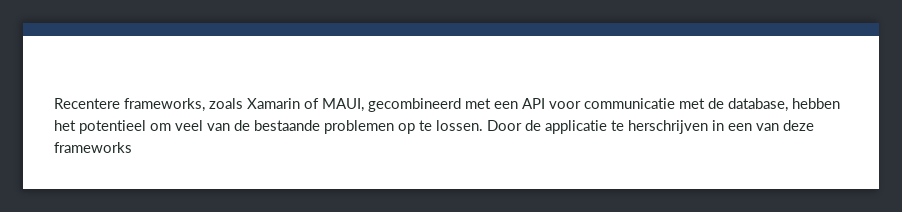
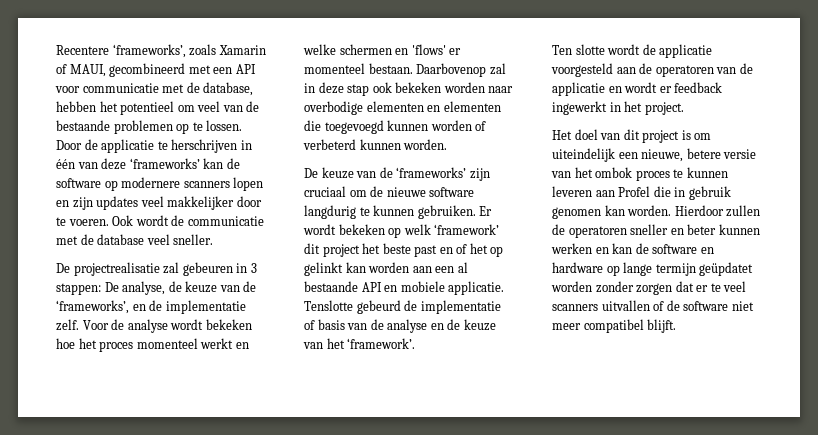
- Recentere frameworks, zoals Xamarin of MAUI, gecombineerd met een API voor communicatie met de database, hebben het potentieel om veel van de bestaande problemen op te lossen.
+ Recentere ‘frameworks’, zoals Xamarin of MAUI, gecombineerd met een API voor communicatie met de database, hebben het potentieel om veel van de bestaande problemen op te lossen.
- Door de applicatie te herschrijven in een van deze frameworks
+ Door de applicatie te herschrijven in één van deze ‘frameworks’ kan de software op modernere scanners lopen en zijn updates veel makkelijker door te voeren. Ook wordt de communicatie met de database veel sneller.
+ De projectrealisatie zal gebeuren in 3 stappen: De analyse, de keuze van de ‘frameworks’, en de implementatie zelf. Voor de analyse wordt bekeken hoe het proces momenteel werkt en welke schermen en 'flows' er momenteel bestaan. Daarbovenop zal in deze stap ook bekeken worden naar overbodige elementen en elementen die toegevoegd kunnen worden of verbeterd kunnen worden.
+ De keuze van de ‘frameworks’ zijn cruciaal om de nieuwe software langdurig te kunnen gebruiken. Er wordt bekeken op welk ‘framework’ dit project het beste past en of het op gelinkt kan worden aan een al bestaande API en mobiele applicatie. Tenslotte gebeurd de implementatie of basis van de analyse en de keuze van het ‘framework’.
+ Ten slotte wordt de applicatie voorgesteld aan de operatoren van de applicatie en wordt er feedback ingewerkt in het project.
+ Het doel van dit project is om uiteindelijk een nieuwe, betere versie van het ombok proces te kunnen leveren aan Profel die in gebruik genomen kan worden. Hierdoor zullen de operatoren sneller en beter kunnen werken en kan de software en hardware op lange termijn geüpdatet worden zonder zorgen dat er te veel scanners uitvallen of de software niet meer compatibel blijft.

